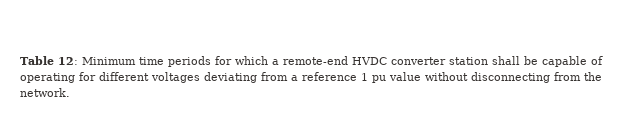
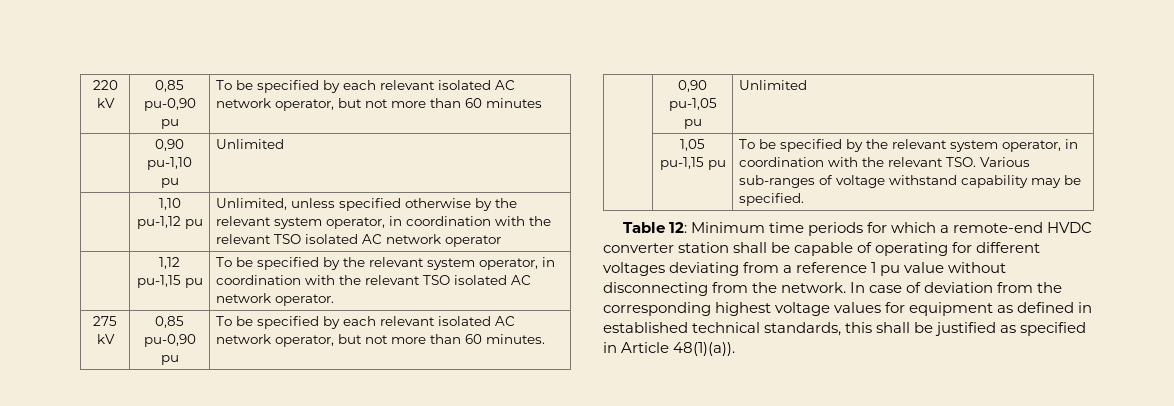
+ 220 kV | 0,85 pu-0,90 pu | To be specified by each relevant isolated AC network operator, but not more than 60 minutes
+ | 0,90 pu-1,10 pu | Unlimited
+ | 1,10 pu-1,12 pu | Unlimited, unless specified otherwise by the relevant system operator, in coordination with the relevant TSO isolated AC network operator
+ | 1,12 pu-1,15 pu | To be specified by the relevant system operator, in coordination with the relevant TSO isolated AC network operator.
+ 275 kV | 0,85 pu-0,90 pu | To be specified by each relevant isolated AC network operator, but not more than 60 minutes.
+ | 0,90 pu-1,05 pu | Unlimited
+ | 1,05 pu-1,15 pu | To be specified by the relevant system operator, in coordination with the relevant TSO. Various sub-ranges of voltage withstand capability may be specified.
+ In case of deviation from the corresponding highest voltage values for equipment as defined in established technical standards, this shall be justified as specified in Article 48(1)(a)).

